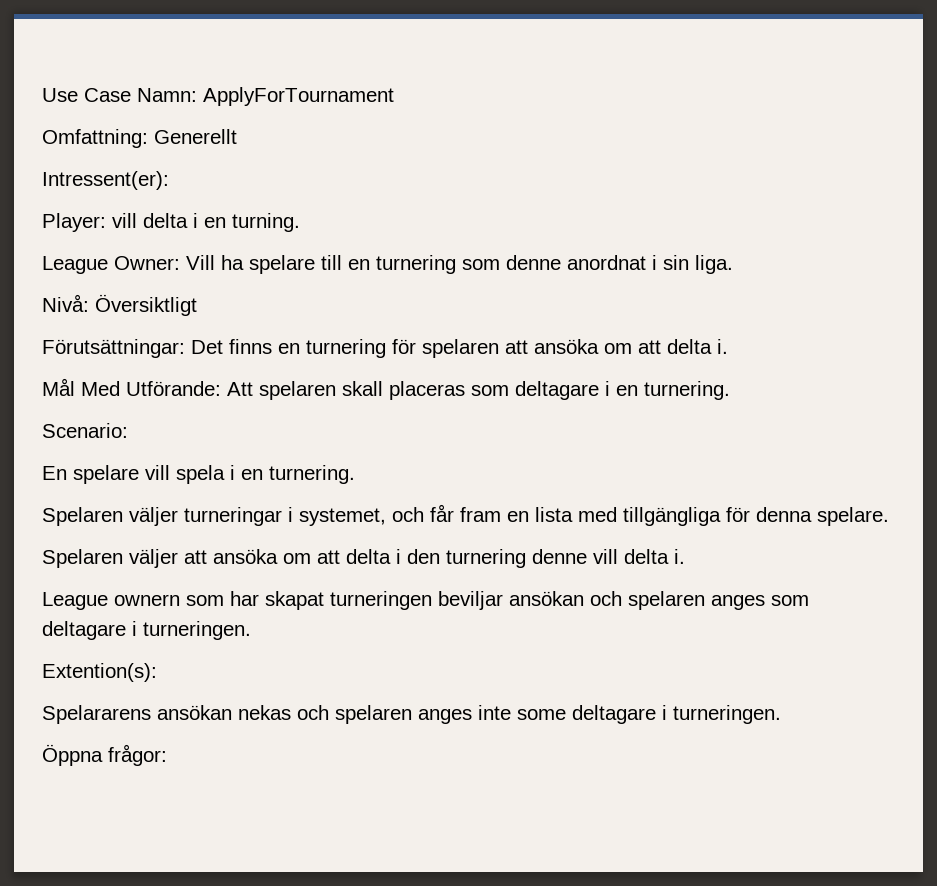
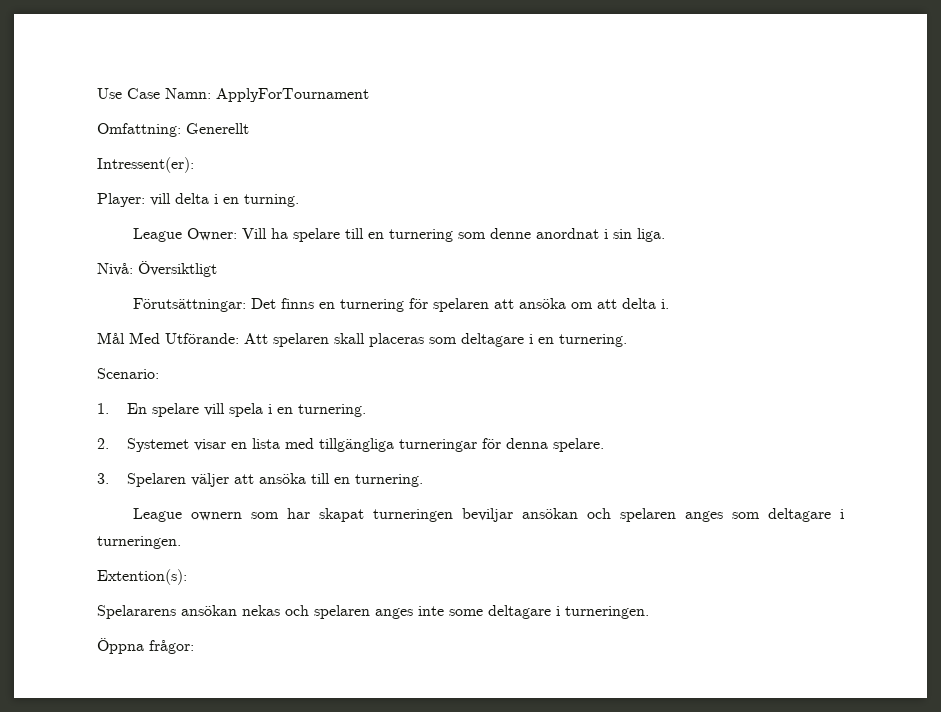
- En spelare vill spela i en turnering.
+ 1. En spelare vill spela i en turnering.
- Spelaren väljer turneringar i systemet, och får fram en lista med tillgängliga för denna spelare.
+ 2. Systemet visar en lista med tillgängliga turneringar för denna spelare.
- Spelaren väljer att ansöka om att delta i den turnering denne vill delta i.
+ 3. Spelaren väljer att ansöka till en turnering.

